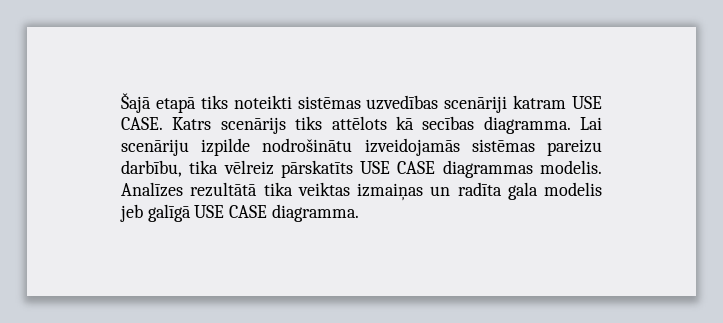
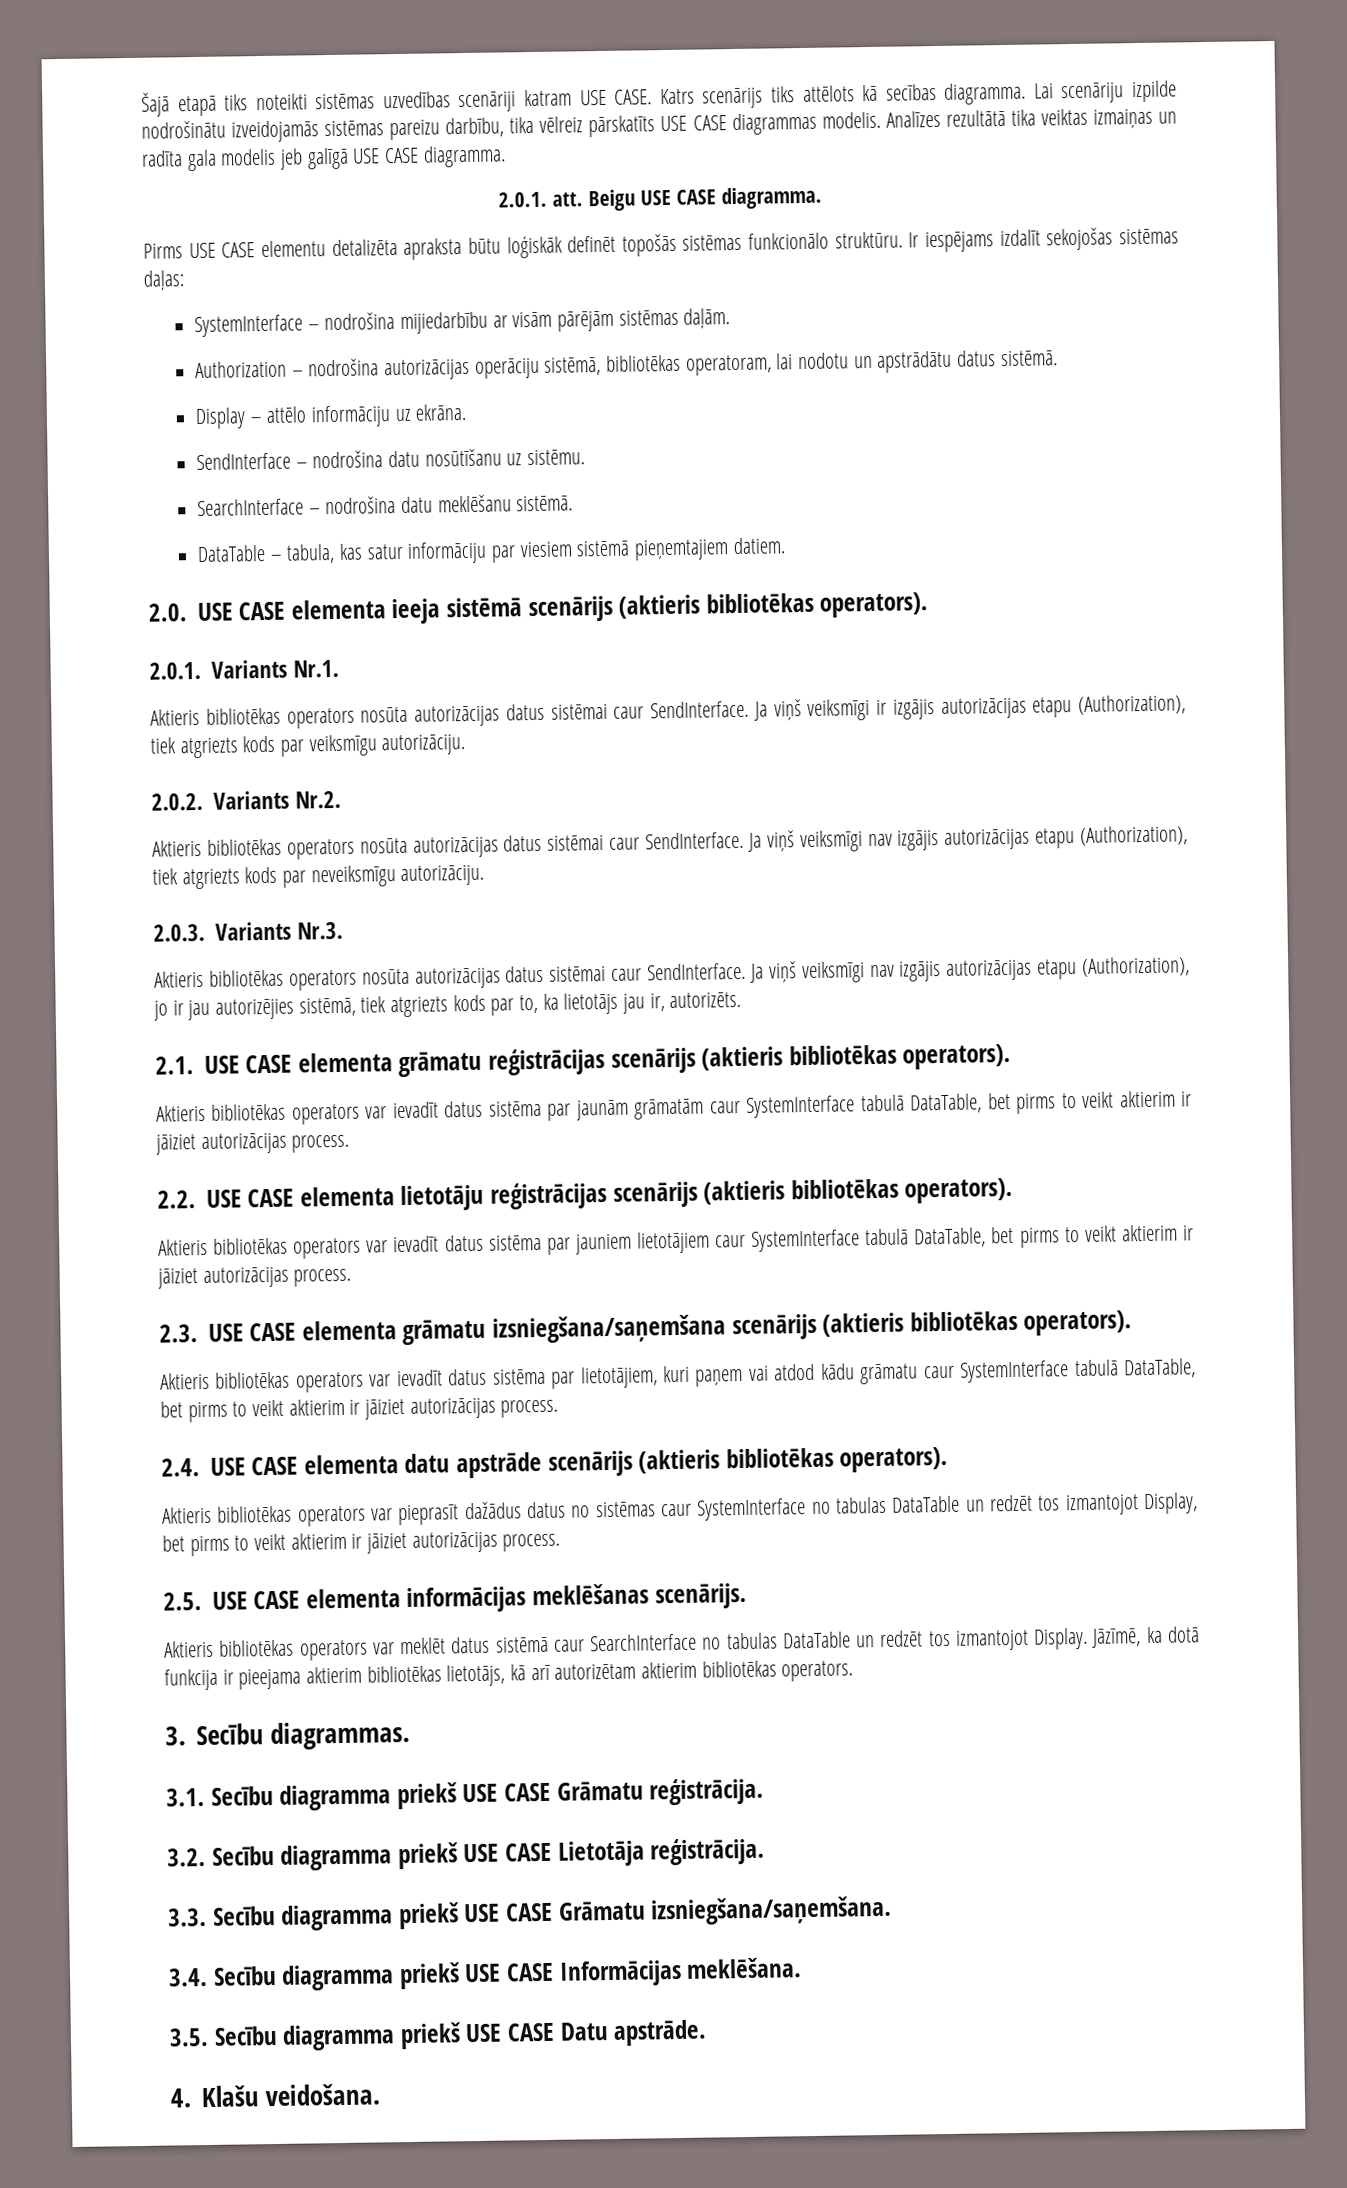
+ 2.0.1. att. Beigu USE CASE diagramma.
+ Pirms USE CASE elementu detalizēta apraksta būtu loģiskāk definēt topošās sistēmas funkcionālo struktūru. Ir iespējams izdalīt sekojošas sistēmas daļas:
+ SystemInterface – nodrošina mijiedarbību ar visām pārējām sistēmas daļām.
+ Authorization – nodrošina autorizācijas operāciju sistēmā, bibliotēkas operatoram, lai nodotu un apstrādātu datus sistēmā.
+ Display – attēlo informāciju uz ekrāna.
+ SendInterface – nodrošina datu nosūtīšanu uz sistēmu.
+ SearchInterface – nodrošina datu meklēšanu sistēmā.
+ DataTable – tabula, kas satur informāciju par viesiem sistēmā pieņemtajiem datiem.
+ 2.0. USE CASE elementa ieeja sistēmā scenārijs (aktieris bibliotēkas operators).
+ 2.0.1. Variants Nr.1.
+ Aktieris bibliotēkas operators nosūta autorizācijas datus sistēmai caur SendInterface. Ja viņš veiksmīgi ir izgājis autorizācijas etapu (Authorization), tiek atgriezts kods par veiksmīgu autorizāciju.
+ 2.0.2. Variants Nr.2.
+ Aktieris bibliotēkas operators nosūta autorizācijas datus sistēmai caur SendInterface. Ja viņš veiksmīgi nav izgājis autorizācijas etapu (Authorization), tiek atgriezts kods par neveiksmīgu autorizāciju.
+ 2.0.3. Variants Nr.3.
+ Aktieris bibliotēkas operators nosūta autorizācijas datus sistēmai caur SendInterface. Ja viņš veiksmīgi nav izgājis autorizācijas etapu (Authorization), jo ir jau autorizējies sistēmā, tiek atgriezts kods par to, ka lietotājs jau ir, autorizēts.
+ 2.1. USE CASE elementa grāmatu reģistrācijas scenārijs (aktieris bibliotēkas operators).
+ Aktieris bibliotēkas operators var ievadīt datus sistēma par jaunām grāmatām caur SystemInterface tabulā DataTable, bet pirms to veikt aktierim ir jāiziet autorizācijas process.
+ 2.2. USE CASE elementa lietotāju reģistrācijas scenārijs (aktieris bibliotēkas operators).
+ Aktieris bibliotēkas operators var ievadīt datus sistēma par jauniem lietotājiem caur SystemInterface tabulā DataTable, bet pirms to veikt aktierim ir jāiziet autorizācijas process.
+ 2.3. USE CASE elementa grāmatu izsniegšana/saņemšana scenārijs (aktieris bibliotēkas operators).
+ Aktieris bibliotēkas operators var ievadīt datus sistēma par lietotājiem, kuri paņem vai atdod kādu grāmatu caur SystemInterface tabulā DataTable, bet pirms to veikt aktierim ir jāiziet autorizācijas process.
+ 2.4. USE CASE elementa datu apstrāde scenārijs (aktieris bibliotēkas operators).
+ Aktieris bibliotēkas operators var pieprasīt dažādus datus no sistēmas caur SystemInterface no tabulas DataTable un redzēt tos izmantojot Display, bet pirms to veikt aktierim ir jāiziet autorizācijas process.
+ 2.5. USE CASE elementa informācijas meklēšanas scenārijs.
+ Aktieris bibliotēkas operators var meklēt datus sistēmā caur SearchInterface no tabulas DataTable un redzēt tos izmantojot Display. Jāzīmē, ka dotā funkcija ir pieejama aktierim bibliotēkas lietotājs, kā arī autorizētam aktierim bibliotēkas operators.
+ 3. Secību diagrammas.
+ 3.1. Secību diagramma priekš USE CASE Grāmatu reģistrācija.
+ 3.2. Secību diagramma priekš USE CASE Lietotāja reģistrācija.
+ 3.3. Secību diagramma priekš USE CASE Grāmatu izsniegšana/saņemšana.
+ 3.4. Secību diagramma priekš USE CASE Informācijas meklēšana.
+ 3.5. Secību diagramma priekš USE CASE Datu apstrāde.
+ 4. Klašu veidošana.

